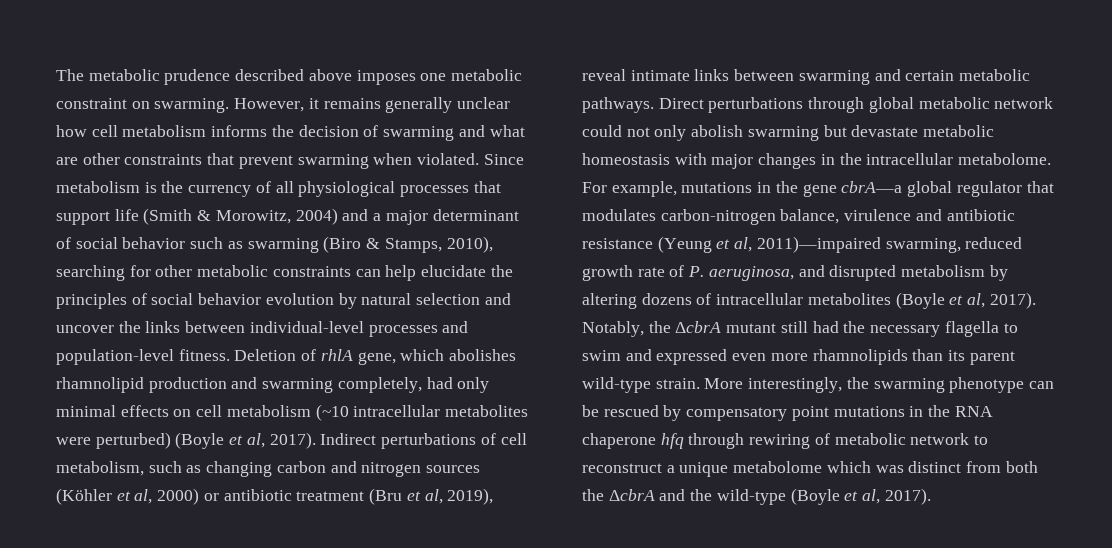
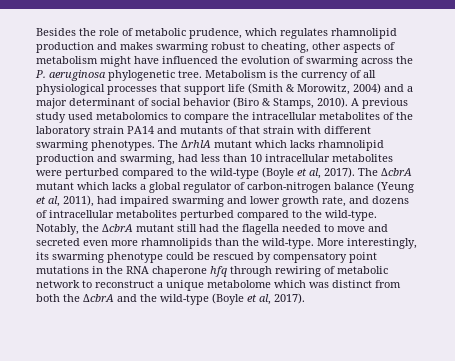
- The metabolic prudence described above imposes one metabolic constraint on swarming. However, it remains generally unclear how cell metabolism informs the decision of swarming and what are other constraints that prevent swarming when violated. Since metabolism is the currency of all physiological processes that support life (Smith & Morowitz, 2004) and a major determinant of social behavior such as swarming (Biro & Stamps, 2010), searching for other metabolic constraints can help elucidate the principles of social behavior evolution by natural selection and uncover the links between individual-level processes and population-level fitness. Deletion of rhlA gene, which abolishes rhamnolipid production and swarming completely, had only minimal effects on cell metabolism (~10 intracellular metabolites were perturbed) (Boyle et al, 2017). Indirect perturbations of cell metabolism, such as changing carbon and nitrogen sources (Köhler et al, 2000) or antibiotic treatment (Bru et al, 2019), reveal intimate links between swarming and certain metabolic pathways. Direct perturbations through global metabolic network could not only abolish swarming but devastate metabolic homeostasis with major changes in the intracellular metabolome. For example, mutations in the gene cbrA—a global regulator that modulates carbon-nitrogen balance, virulence and antibiotic resistance (Yeung et al, 2011)—impaired swarming, reduced growth rate of P. aeruginosa, and disrupted metabolism by altering dozens of intracellular metabolites (Boyle et al, 2017).
+ Besides the role of metabolic prudence, which regulates rhamnolipid production and makes swarming robust to cheating, other aspects of metabolism might have influenced the evolution of swarming across the P. aeruginosa phylogenetic tree. Metabolism is the currency of all physiological processes that support life (Smith & Morowitz, 2004) and a major determinant of social behavior (Biro & Stamps, 2010). A previous study used metabolomics to compare the intracellular metabolites of the laboratory strain PA14 and mutants of that strain with different swarming phenotypes. The ΔrhlA mutant which lacks rhamnolipid production and swarming, had less than 10 intracellular metabolites were perturbed compared to the wild-type (Boyle et al, 2017). The ΔcbrA mutant which lacks a global regulator of carbon-nitrogen balance (Yeung et al, 2011), had impaired swarming and lower growth rate, and dozens of intracellular metabolites perturbed compared to the wild-type.
- Notably, the ΔcbrA mutant still had the necessary flagella to swim and expressed even more rhamnolipids than its parent wild-type strain.
+ Notably, the ΔcbrA mutant still had the flagella needed to move and secreted even more rhamnolipids than the wild-type.
- More interestingly, the swarming phenotype can be rescued by compensatory point mutations in the RNA chaperone hfq through rewiring of metabolic network to reconstruct a unique metabolome which was distinct from both the ΔcbrA and the wild-type (Boyle et al, 2017).
+ More interestingly, its swarming phenotype could be rescued by compensatory point mutations in the RNA chaperone hfq through rewiring of metabolic network to reconstruct a unique metabolome which was distinct from both the ΔcbrA and the wild-type (Boyle et al, 2017).

